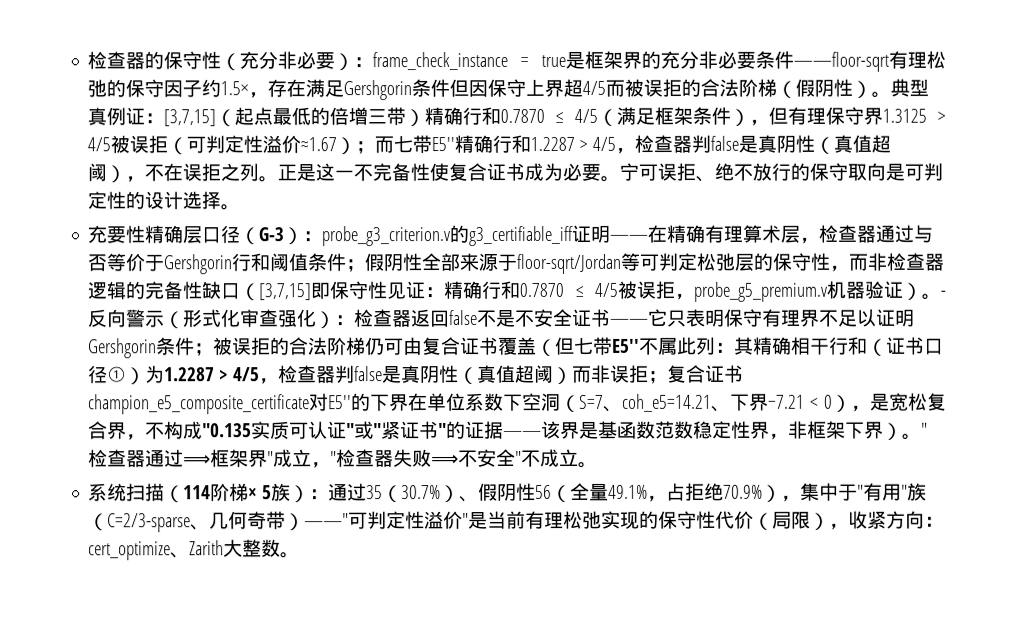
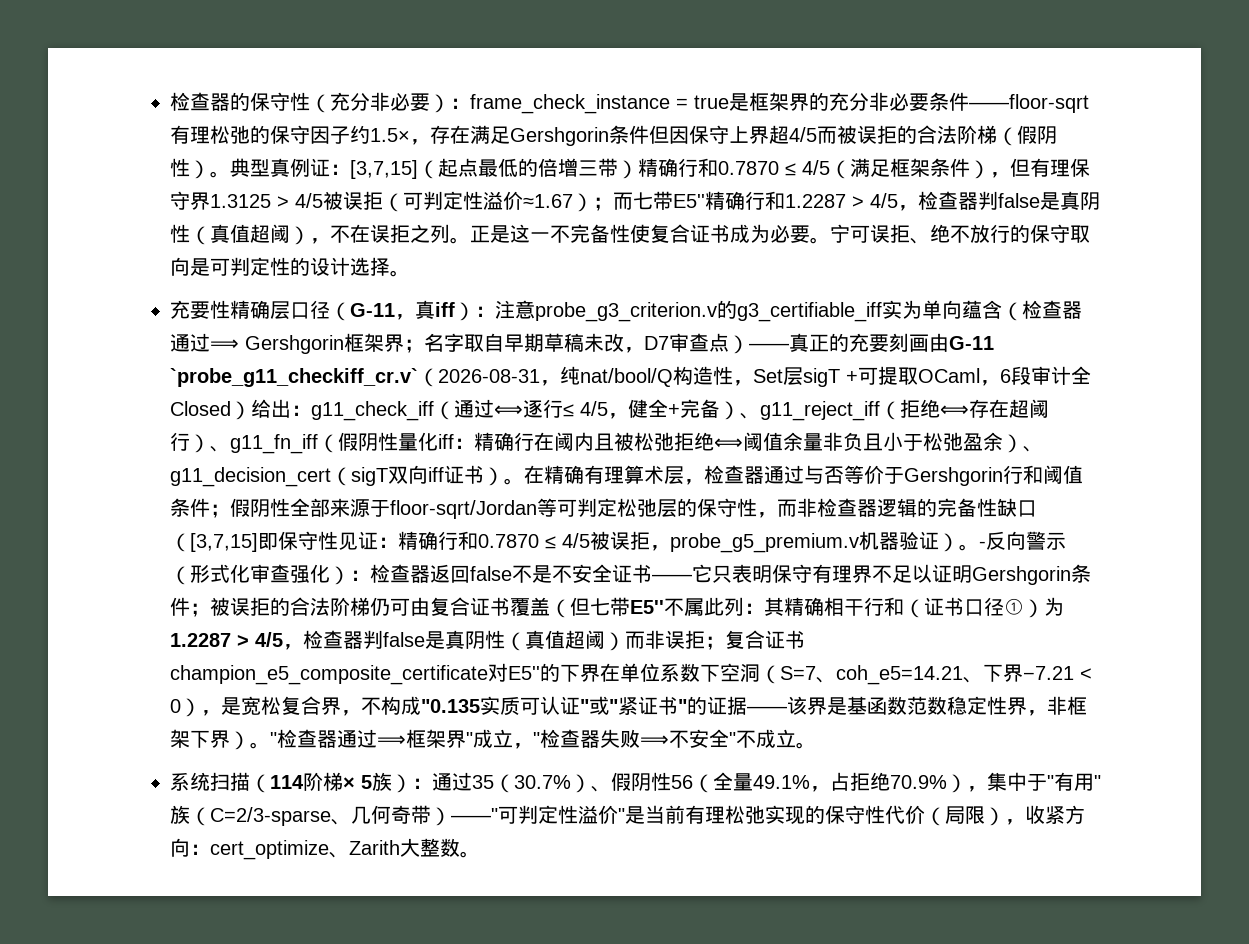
- 充要性精确层口径（G-3）：probe_g3_criterion.v的g3_certifiable_iff证明——在精确有理算术层，检查器通过与否等价于Gershgorin行和阈值条件；假阴性全部来源于floor-sqrt/Jordan等可判定松弛层的保守性，而非检查器逻辑的完备性缺口（[3,7,15]即保守性见证：精确行和0.7870 ≤ 4/5被误拒，probe_g5_premium.v机器验证）。
+ 充要性精确层口径（G-11，真iff）：注意probe_g3_criterion.v的g3_certifiable_iff实为单向蕴含（检查器通过⟹ Gershgorin框架界；名字取自早期草稿未改，D7审查点）——真正的充要刻画由G-11 `probe_g11_checkiff_cr.v`（2026-08-31，纯nat/bool/Q构造性，Set层sigT +可提取OCaml，6段审计全Closed）给出：g11_check_iff（通过⟺逐行≤ 4/5，健全+完备）、g11_reject_iff（拒绝⟺存在超阈行）、g11_fn_iff（假阴性量化iff：精确行在阈内且被松弛拒绝⟺阈值余量非负且小于松弛盈余）、g11_decision_cert（sigT双向iff证书）。在精确有理算术层，检查器通过与否等价于Gershgorin行和阈值条件；假阴性全部来源于floor-sqrt/Jordan等可判定松弛层的保守性，而非检查器逻辑的完备性缺口（[3,7,15]即保守性见证：精确行和0.7870 ≤ 4/5被误拒，probe_g5_premium.v机器验证）。

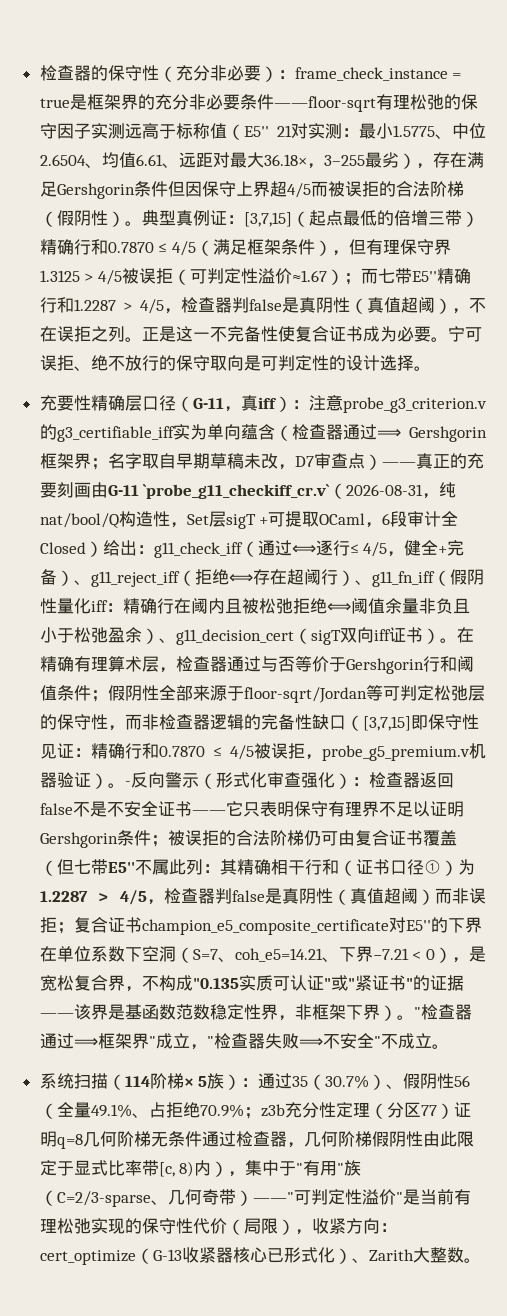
- 检查器的保守性（充分非必要）：frame_check_instance = true是框架界的充分非必要条件——floor-sqrt有理松弛的保守因子约1.5×，存在满足Gershgorin条件但因保守上界超4/5而被误拒的合法阶梯（假阴性）。
+ 检查器的保守性（充分非必要）：frame_check_instance = true是框架界的充分非必要条件——floor-sqrt有理松弛的保守因子实测远高于标称值（E5'' 21对实测：最小1.5775、中位2.6504、均值6.61、远距对最大36.18×，3–255最劣），存在满足Gershgorin条件但因保守上界超4/5而被误拒的合法阶梯（假阴性）。
- 系统扫描（114阶梯× 5族）：通过35（30.7%）、假阴性56（全量49.1%，占拒绝70.9%），集中于"有用"族（C=2/3-sparse、几何奇带）——"可判定性溢价"是当前有理松弛实现的保守性代价（局限），收紧方向：cert_optimize、Zarith大整数。
+ 系统扫描（114阶梯× 5族）：通过35（30.7%）、假阴性56（全量49.1%、占拒绝70.9%；z3b充分性定理（分区77）证明q=8几何阶梯无条件通过检查器，几何阶梯假阴性由此限定于显式比率带[c, 8)内），集中于"有用"族（C=2/3-sparse、几何奇带）——"可判定性溢价"是当前有理松弛实现的保守性代价（局限），收紧方向：cert_optimize（G-13收紧器核心已形式化）、Zarith大整数。

